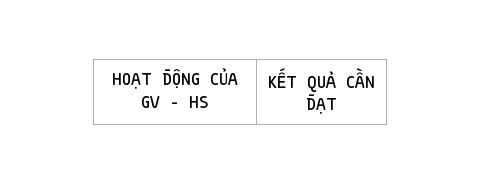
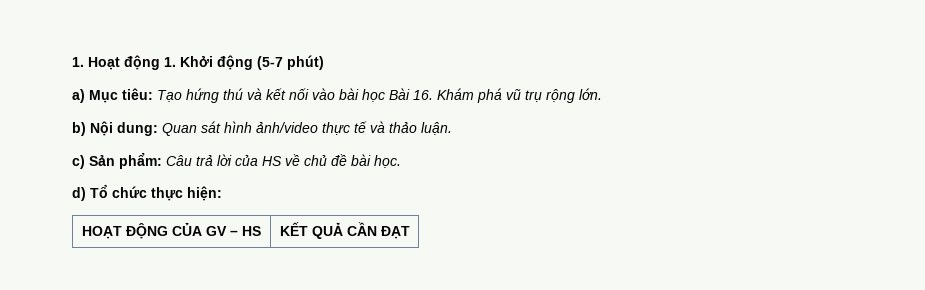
+ 1. Hoạt động 1. Khởi động (5-7 phút)
+ a) Mục tiêu: Tạo hứng thú và kết nối vào bài học Bài 16. Khám phá vũ trụ rộng lớn.
+ b) Nội dung: Quan sát hình ảnh/video thực tế và thảo luận.
+ c) Sản phẩm: Câu trả lời của HS về chủ đề bài học.
+ d) Tổ chức thực hiện:

